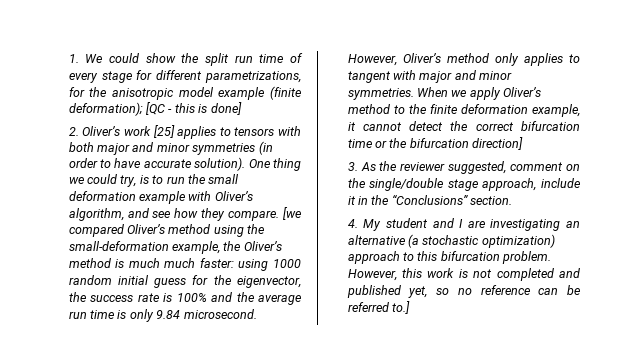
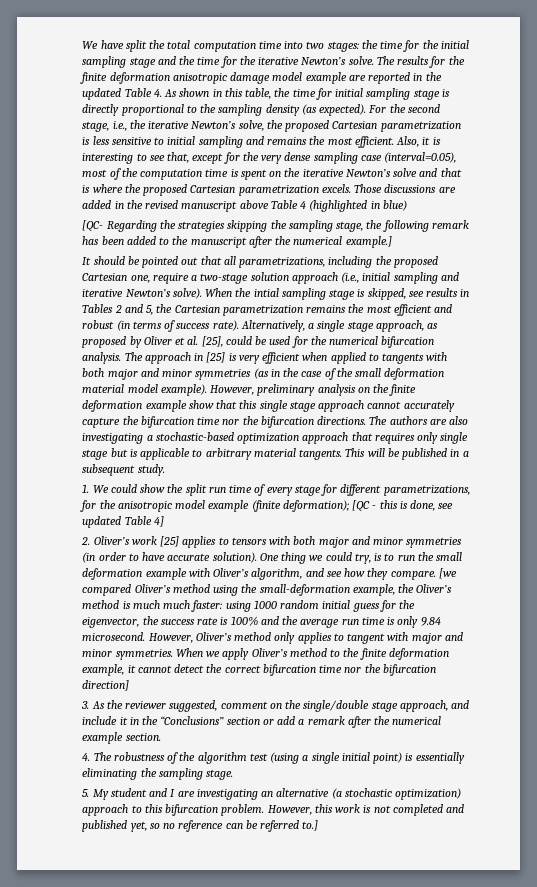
+ We have split the total computation time into two stages: the time for the initial sampling stage and the time for the iterative Newton’s solve. The results for the finite deformation anisotropic damage model example are reported in the updated Table 4. As shown in this table, the time for initial sampling stage is directly proportional to the sampling density (as expected). For the second stage, i.e., the iterative Newton’s solve, the proposed Cartesian parametrization is less sensitive to initial sampling and remains the most efficient. Also, it is interesting to see that, except for the very dense sampling case (interval=0.05), most of the computation time is spent on the iterative Newton’s solve and that is where the proposed Cartesian parametrization excels. Those discussions are added in the revised manuscript above Table 4 (highlighted in blue)
+ [QC- Regarding the strategies skipping the sampling stage, the following remark has been added to the manuscript after the numerical example.]
+ It should be pointed out that all parametrizations, including the proposed Cartesian one, require a two-stage solution approach (i.e., initial sampling and iterative Newton’s solve). When the intial sampling stage is skipped, see results in Tables 2 and 5, the Cartesian parametrization remains the most efficient and robust (in terms of success rate). Alternatively, a single stage approach, as proposed by Oliver et al. [25], could be used for the numerical bifurcation analysis. The approach in [25] is very efficient when applied to tangents with both major and minor symmetries (as in the case of the small deformation material model example). However, preliminary analysis on the finite deformation example show that this single stage approach cannot accurately capture the bifurcation time nor the bifurcation directions. The authors are also investigating a stochastic-based optimization approach that requires only single stage but is applicable to arbitrary material tangents. This will be published in a subsequent study.
- 1. We could show the split run time of every stage for different parametrizations, for the anisotropic model example (finite deformation); [QC - this is done]
+ 1. We could show the split run time of every stage for different parametrizations, for the anisotropic model example (finite deformation); [QC - this is done, see updated Table 4]
- When we apply Oliver’s method to the finite deformation example, it cannot detect the correct bifurcation time or the bifurcation direction]
+ When we apply Oliver’s method to the finite deformation example, it cannot detect the correct bifurcation time nor the bifurcation direction]
- 3. As the reviewer suggested, comment on the single/double stage approach, include it in the “Conclusions” section.
- 4. My student and I are investigating an alternative (a stochastic optimization) approach to this bifurcation problem.
+ 3. As the reviewer suggested, comment on the single/double stage approach, and include it in the “Conclusions” section or add a remark after the numerical example section.
+ 4. The robustness of the algorithm test (using a single initial point) is essentially eliminating the sampling stage.
+ 5. My student and I are investigating an alternative (a stochastic optimization) approach to this bifurcation problem.

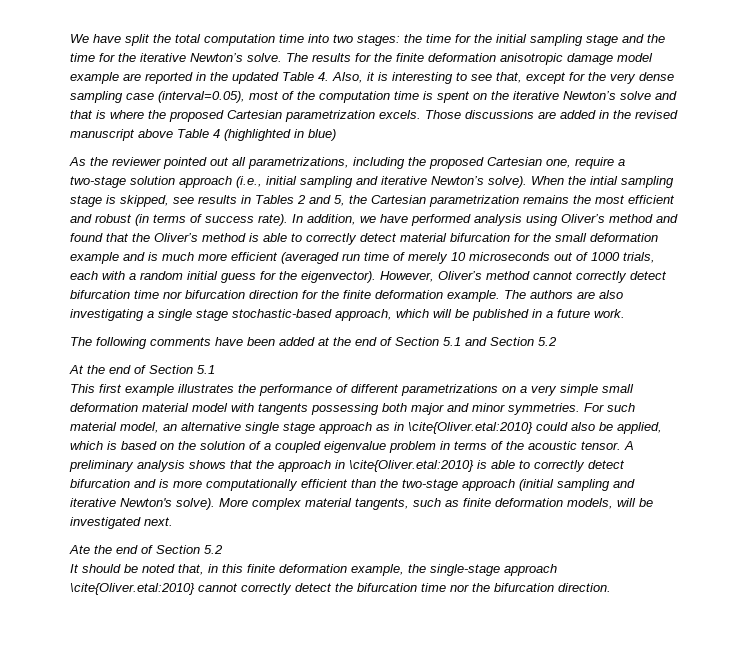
- The results for the finite deformation anisotropic damage model example are reported in the updated Table 4. As shown in this table, the time for initial sampling stage is directly proportional to the sampling density (as expected). For the second stage, i.e., the iterative Newton’s solve, the proposed Cartesian parametrization is less sensitive to initial sampling and remains the most efficient. Also, it is interesting to see that, except for the very dense sampling case (interval=0.05), most of the computation time is spent on the iterative Newton’s solve and that is where the proposed Cartesian parametrization excels.
+ The results for the finite deformation anisotropic damage model example are reported in the updated Table 4. Also, it is interesting to see that, except for the very dense sampling case (interval=0.05), most of the computation time is spent on the iterative Newton’s solve and that is where the proposed Cartesian parametrization excels.
- [QC- Regarding the strategies skipping the sampling stage, the following remark has been added to the manuscript after the numerical example.]
- It should be pointed out that all parametrizations, including the proposed Cartesian one, require a two-stage solution approach (i.e., initial sampling and iterative Newton’s solve).
+ As the reviewer pointed out all parametrizations, including the proposed Cartesian one, require a two-stage solution approach (i.e., initial sampling and iterative Newton’s solve).
- Alternatively, a single stage approach, as proposed by Oliver et al. [25], could be used for the numerical bifurcation analysis. The approach in [25] is very efficient when applied to tangents with both major and minor symmetries (as in the case of the small deformation material model example). However, preliminary analysis on the finite deformation example show that this single stage approach cannot accurately capture the bifurcation time nor the bifurcation directions. The authors are also investigating a stochastic-based optimization approach that requires only single stage but is applicable to arbitrary material tangents. This will be published in a subsequent study.
- 1. We could show the split run time of every stage for different parametrizations, for the anisotropic model example (finite deformation); [QC - this is done, see updated Table 4]
- 2. Oliver’s work [25] applies to tensors with both major and minor symmetries (in order to have accurate solution). One thing we could try, is to run the small deformation example with Oliver’s algorithm, and see how they compare. [we compared Oliver’s method using the small-deformation example, the Oliver’s method is much much faster: using 1000 random initial guess for the eigenvector, the success rate is 100% and the average run time is only 9.84 microsecond. However, Oliver’s method only applies to tangent with major and minor symmetries. When we apply Oliver’s method to the finite deformation example, it cannot detect the correct bifurcation time nor the bifurcation direction]
- 3. As the reviewer suggested, comment on the single/double stage approach, and include it in the “Conclusions” section or add a remark after the numerical example section.
- 4. The robustness of the algorithm test (using a single initial point) is essentially eliminating the sampling stage.
- 5. My student and I are investigating an alternative (a stochastic optimization) approach to this bifurcation problem. However, this work is not completed and published yet, so no reference can be referred to.]
+ In addition, we have performed analysis using Oliver’s method and found that the Oliver’s method is able to correctly detect material bifurcation for the small deformation example and is much more efficient (averaged run time of merely 10 microseconds out of 1000 trials, each with a random initial guess for the eigenvector). However, Oliver’s method cannot correctly detect bifurcation time nor bifurcation direction for the finite deformation example. The authors are also investigating a single stage stochastic-based approach, which will be published in a future work.
+ The following comments have been added at the end of Section 5.1 and Section 5.2
+ At the end of Section 5.1
+ This first example illustrates the performance of different parametrizations on a very simple small deformation material model with tangents possessing both major and minor symmetries. For such material model, an alternative single stage approach as in \cite{Oliver.etal:2010} could also be applied, which is based on the solution of a coupled eigenvalue problem in terms of the acoustic tensor. A preliminary analysis shows that the approach in \cite{Oliver.etal:2010} is able to correctly detect bifurcation and is more computationally efficient than the two-stage approach (initial sampling and iterative Newton's solve). More complex material tangents, such as finite deformation models, will be investigated next.
+ Ate the end of Section 5.2
+ It should be noted that, in this finite deformation example, the single-stage approach \cite{Oliver.etal:2010} cannot correctly detect the bifurcation time nor the bifurcation direction.

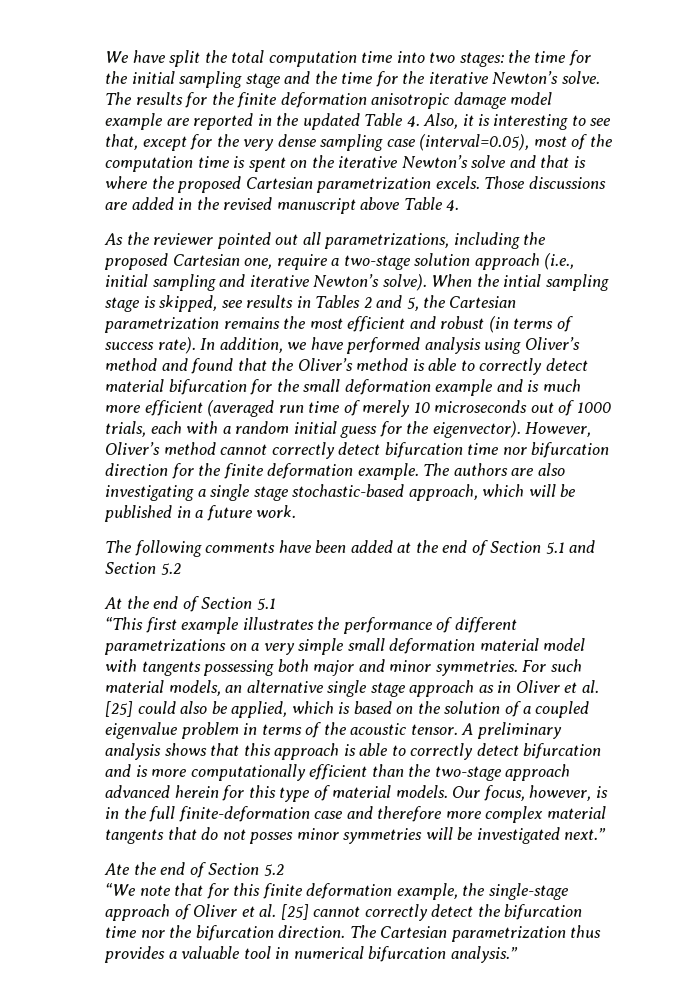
- Those discussions are added in the revised manuscript above Table 4 (highlighted in blue)
+ Those discussions are added in the revised manuscript above Table 4.
- This first example illustrates the performance of different parametrizations on a very simple small deformation material model with tangents possessing both major and minor symmetries.
+ “This first example illustrates the performance of different parametrizations on a very simple small deformation material model with tangents possessing both major and minor symmetries.
- For such material model, an alternative single stage approach as in \cite{Oliver.etal:2010} could also be applied, which is based on the solution of a coupled eigenvalue problem in terms of the acoustic tensor.
+ For such material models, an alternative single stage approach as in Oliver et al. [25] could also be applied, which is based on the solution of a coupled eigenvalue problem in terms of the acoustic tensor.
- A preliminary analysis shows that the approach in \cite{Oliver.etal:2010} is able to correctly detect bifurcation and is more computationally efficient than the two-stage approach (initial sampling and iterative Newton's solve). More complex material tangents, such as finite deformation models, will be investigated next.
+ A preliminary analysis shows that this approach is able to correctly detect bifurcation and is more computationally efficient than the two-stage approach advanced herein for this type of material models. Our focus, however, is in the full finite-deformation case and therefore more complex material tangents that do not posses minor symmetries will be investigated next.”
- It should be noted that, in this finite deformation example, the single-stage approach \cite{Oliver.etal:2010} cannot correctly detect the bifurcation time nor the bifurcation direction.
+ “We note that for this finite deformation example, the single-stage approach of Oliver et al. [25] cannot correctly detect the bifurcation time nor the bifurcation direction.
+ The Cartesian parametrization thus provides a valuable tool in numerical bifurcation analysis.”

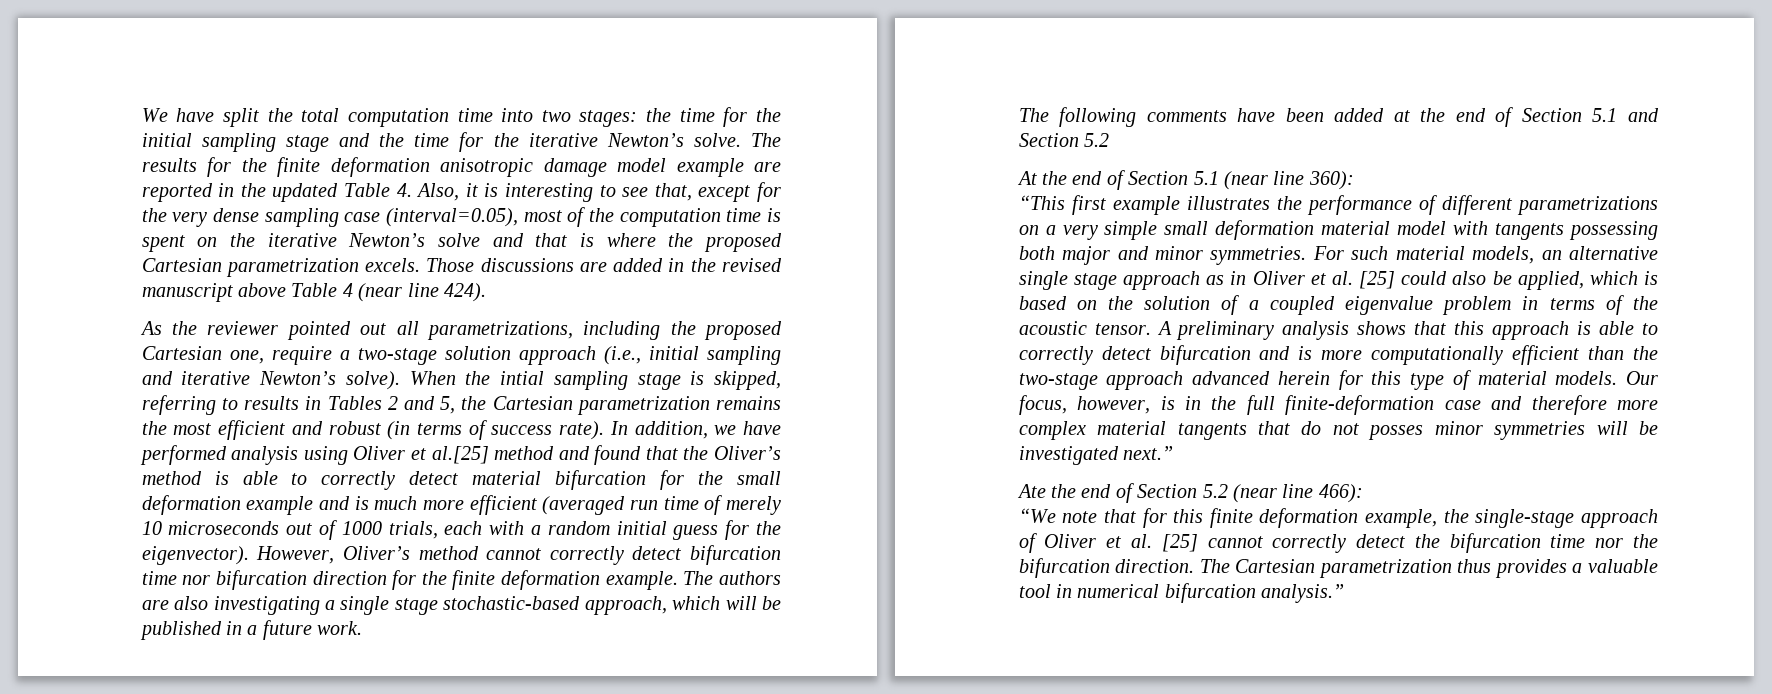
- Those discussions are added in the revised manuscript above Table 4.
+ Those discussions are added in the revised manuscript above Table 4 (near line 424).
- When the intial sampling stage is skipped, see results in Tables 2 and 5, the Cartesian parametrization remains the most efficient and robust (in terms of success rate).
+ When the intial sampling stage is skipped, referring to results in Tables 2 and 5, the Cartesian parametrization remains the most efficient and robust (in terms of success rate).
- In addition, we have performed analysis using Oliver’s method and found that the Oliver’s method is able to correctly detect material bifurcation for the small deformation example and is much more efficient (averaged run time of merely 10 microseconds out of 1000 trials, each with a random initial guess for the eigenvector).
+ In addition, we have performed analysis using Oliver et al.[25] method and found that the Oliver’s method is able to correctly detect material bifurcation for the small deformation example and is much more efficient (averaged run time of merely 10 microseconds out of 1000 trials, each with a random initial guess for the eigenvector).
- At the end of Section 5.1
+ At the end of Section 5.1 (near line 360):
- Ate the end of Section 5.2
+ Ate the end of Section 5.2 (near line 466):

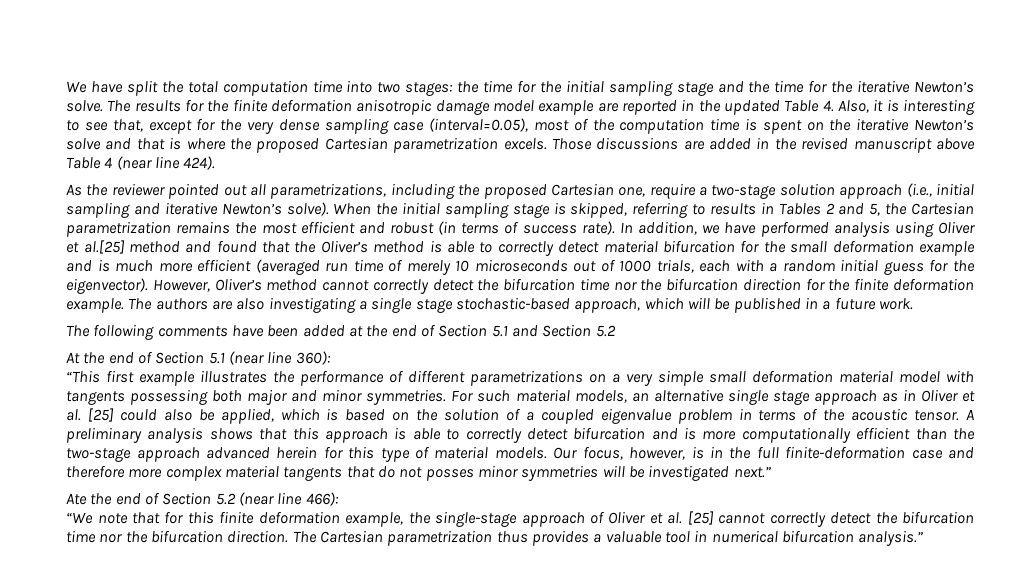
- When the intial sampling stage is skipped, referring to results in Tables 2 and 5, the Cartesian parametrization remains the most efficient and robust (in terms of success rate).
+ When the initial sampling stage is skipped, referring to results in Tables 2 and 5, the Cartesian parametrization remains the most efficient and robust (in terms of success rate).
- However, Oliver’s method cannot correctly detect bifurcation time nor bifurcation direction for the finite deformation example.
+ However, Oliver’s method cannot correctly detect the bifurcation time nor the bifurcation direction for the finite deformation example.

